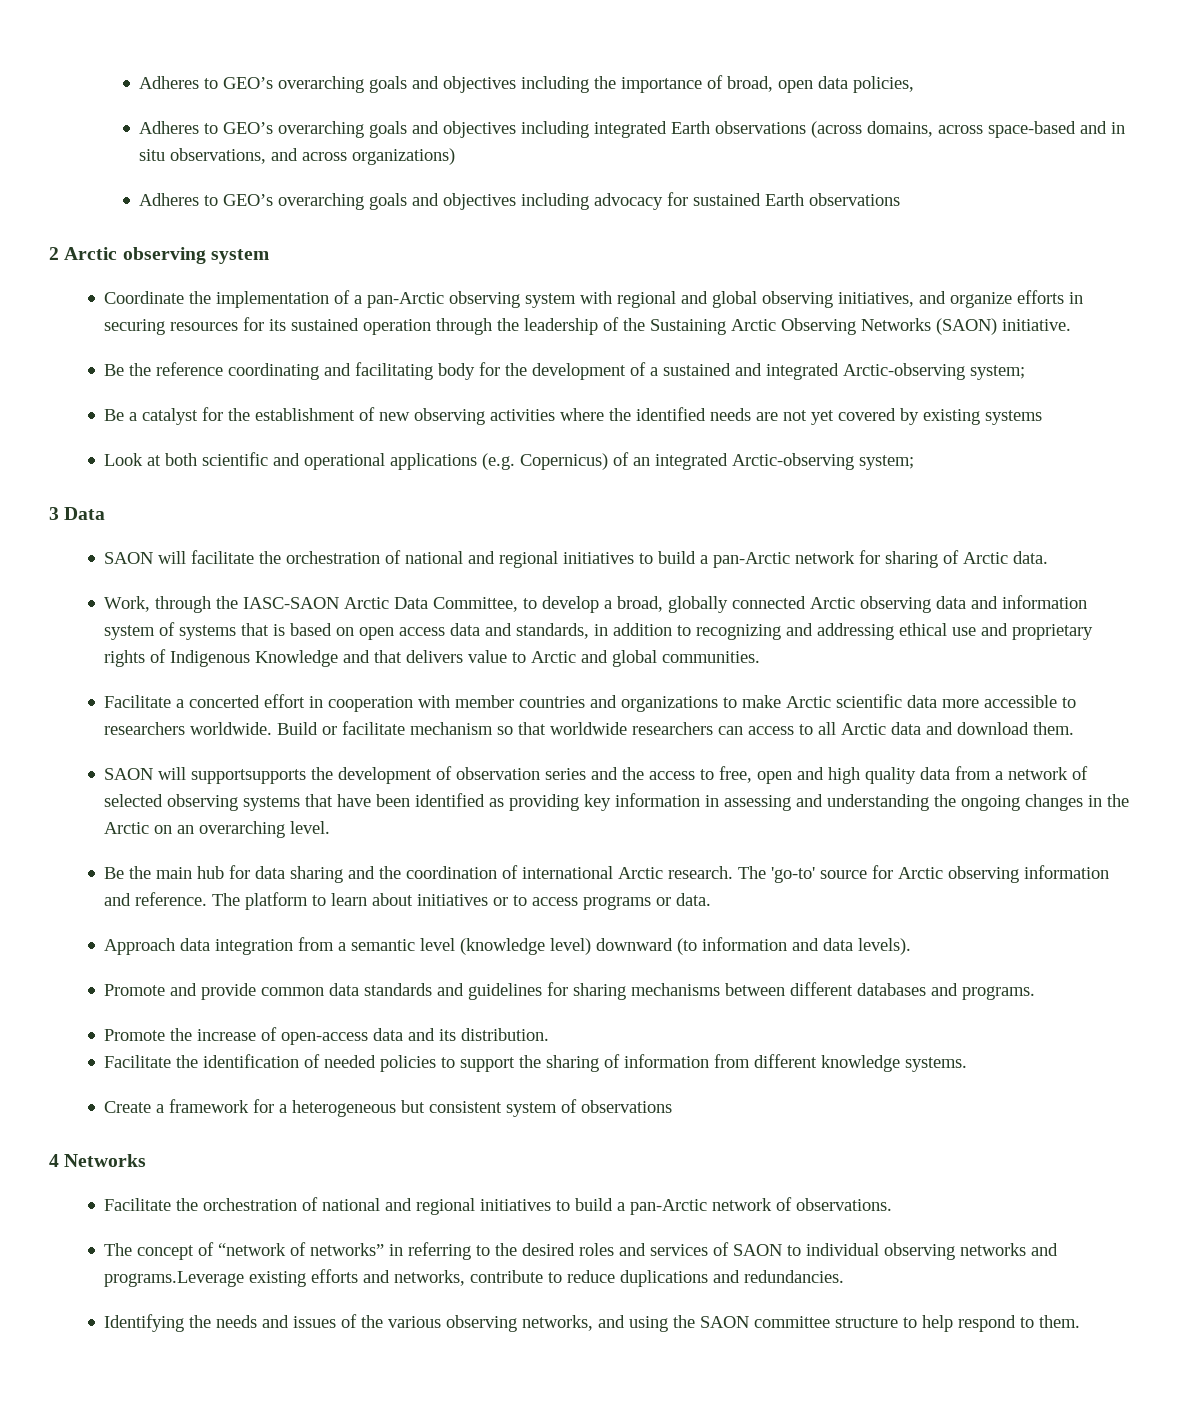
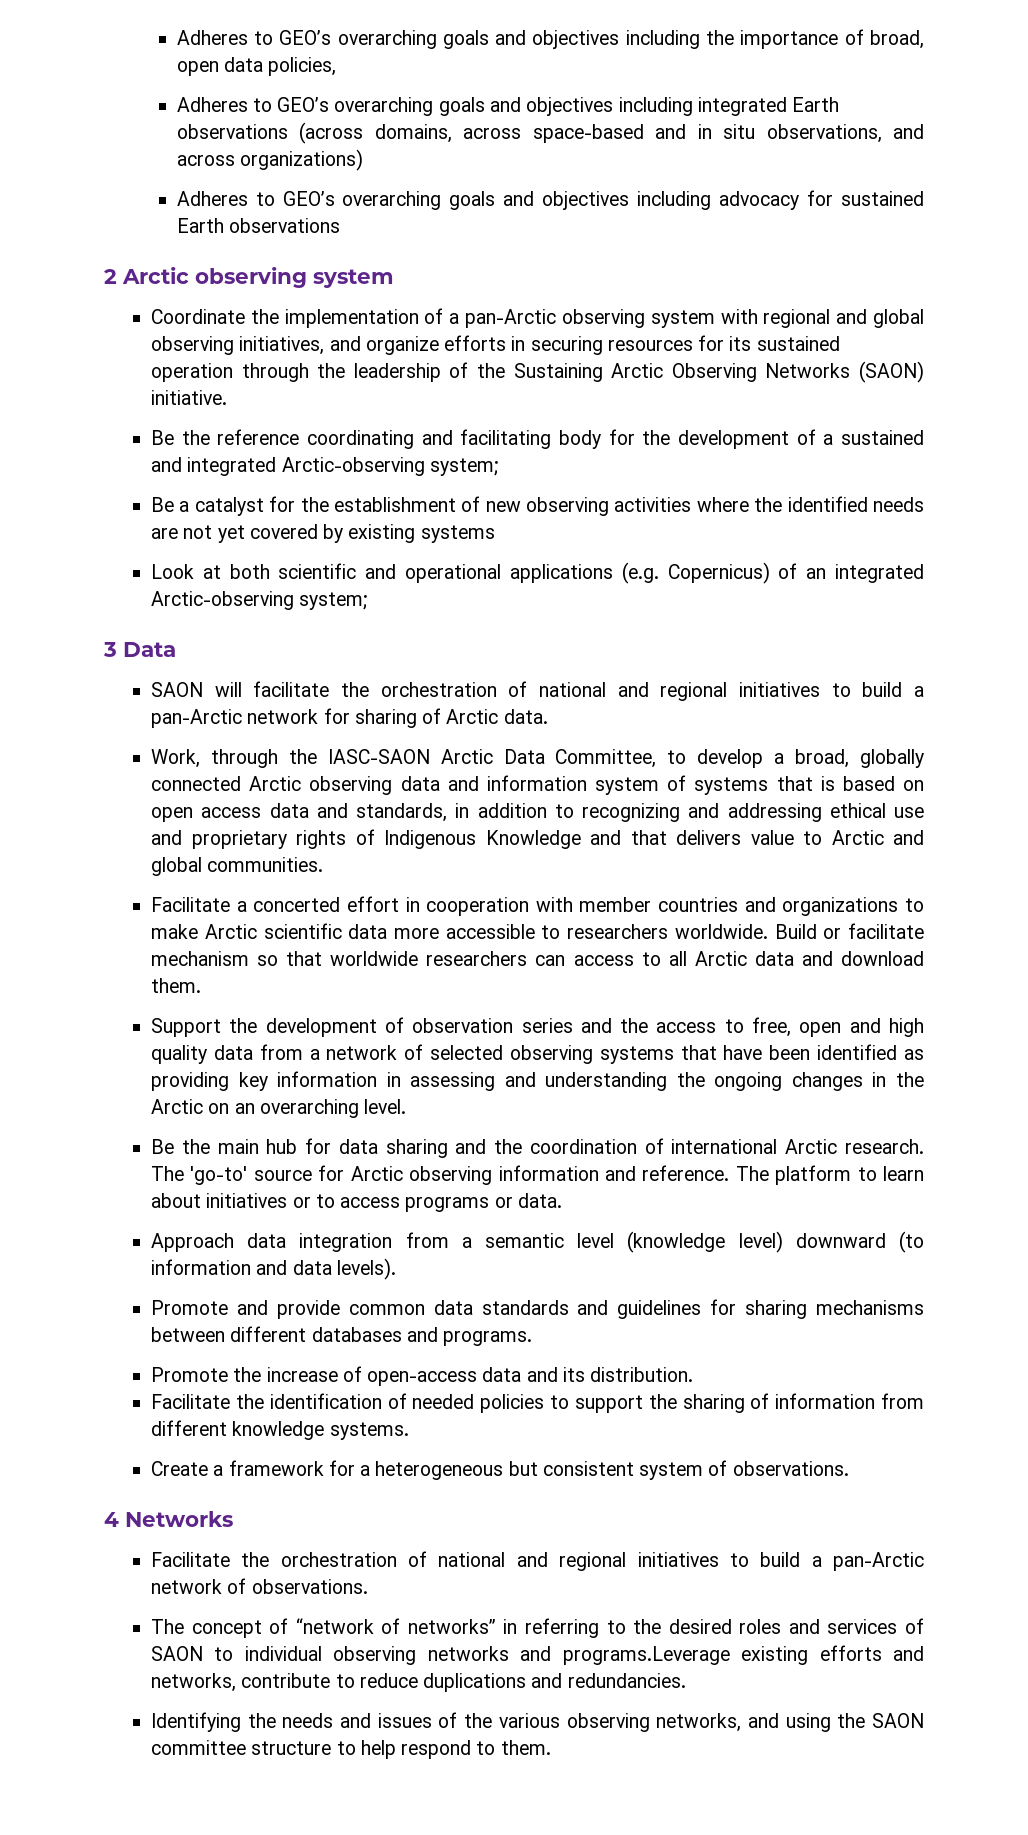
- SAON will supportsupports the development of observation series and the access to free, open and high quality data from a network of selected observing systems that have been identified as providing key information in assessing and understanding the ongoing changes in the Arctic on an overarching level.
+ Support the development of observation series and the access to free, open and high quality data from a network of selected observing systems that have been identified as providing key information in assessing and understanding the ongoing changes in the Arctic on an overarching level.
- Create a framework for a heterogeneous but consistent system of observations
+ Create a framework for a heterogeneous but consistent system of observations.

